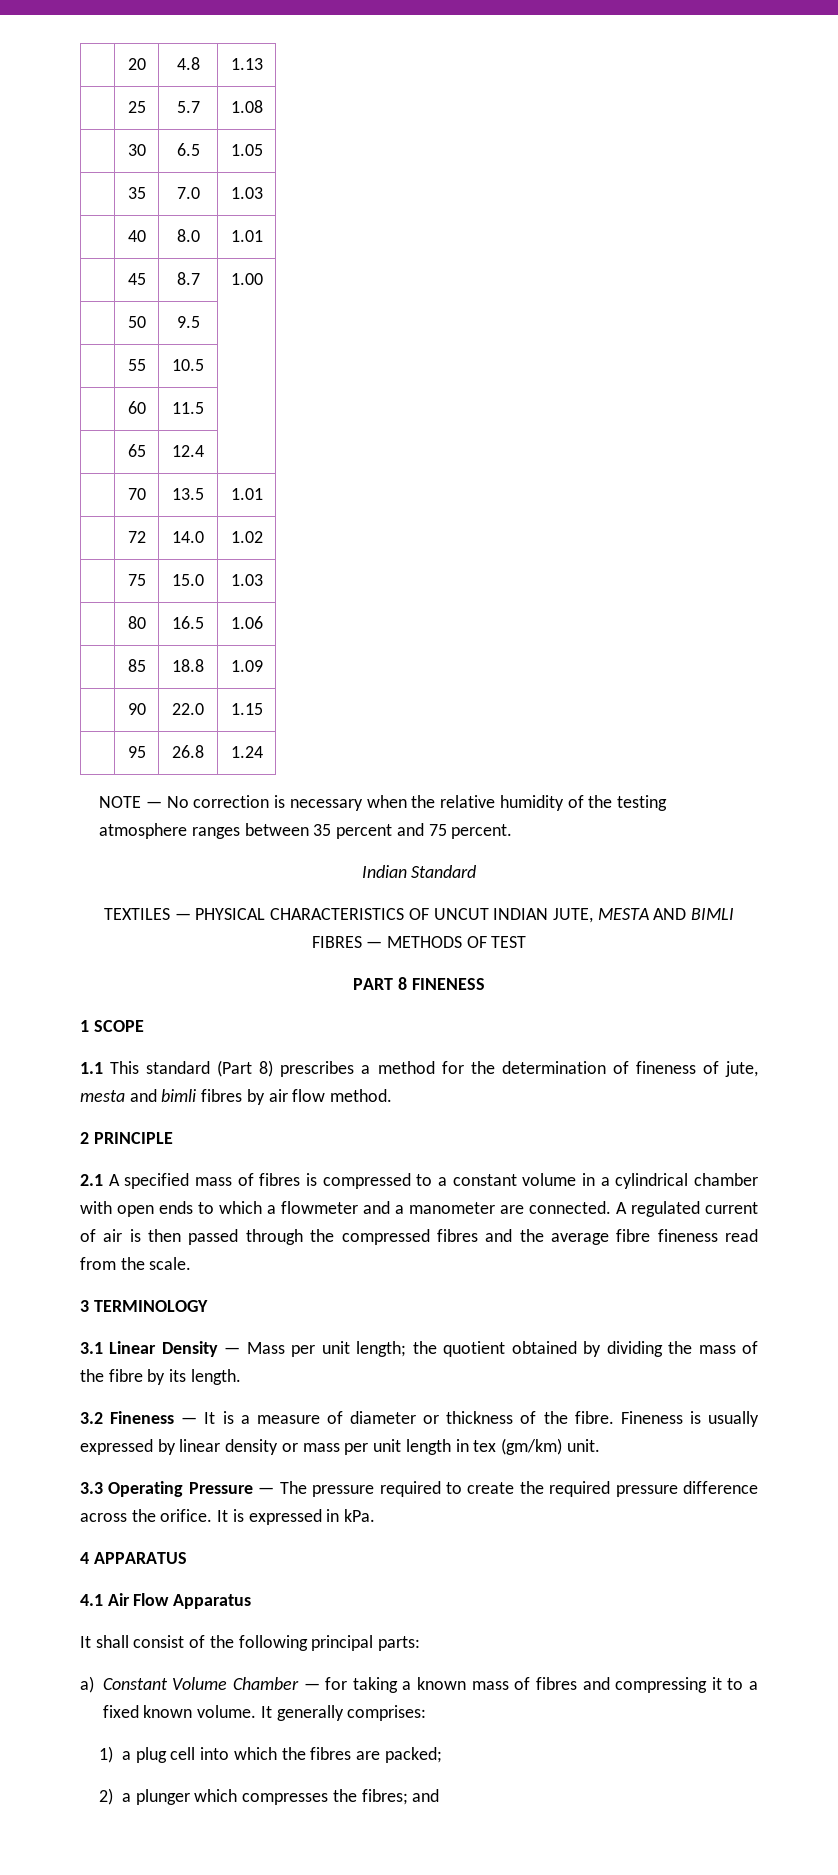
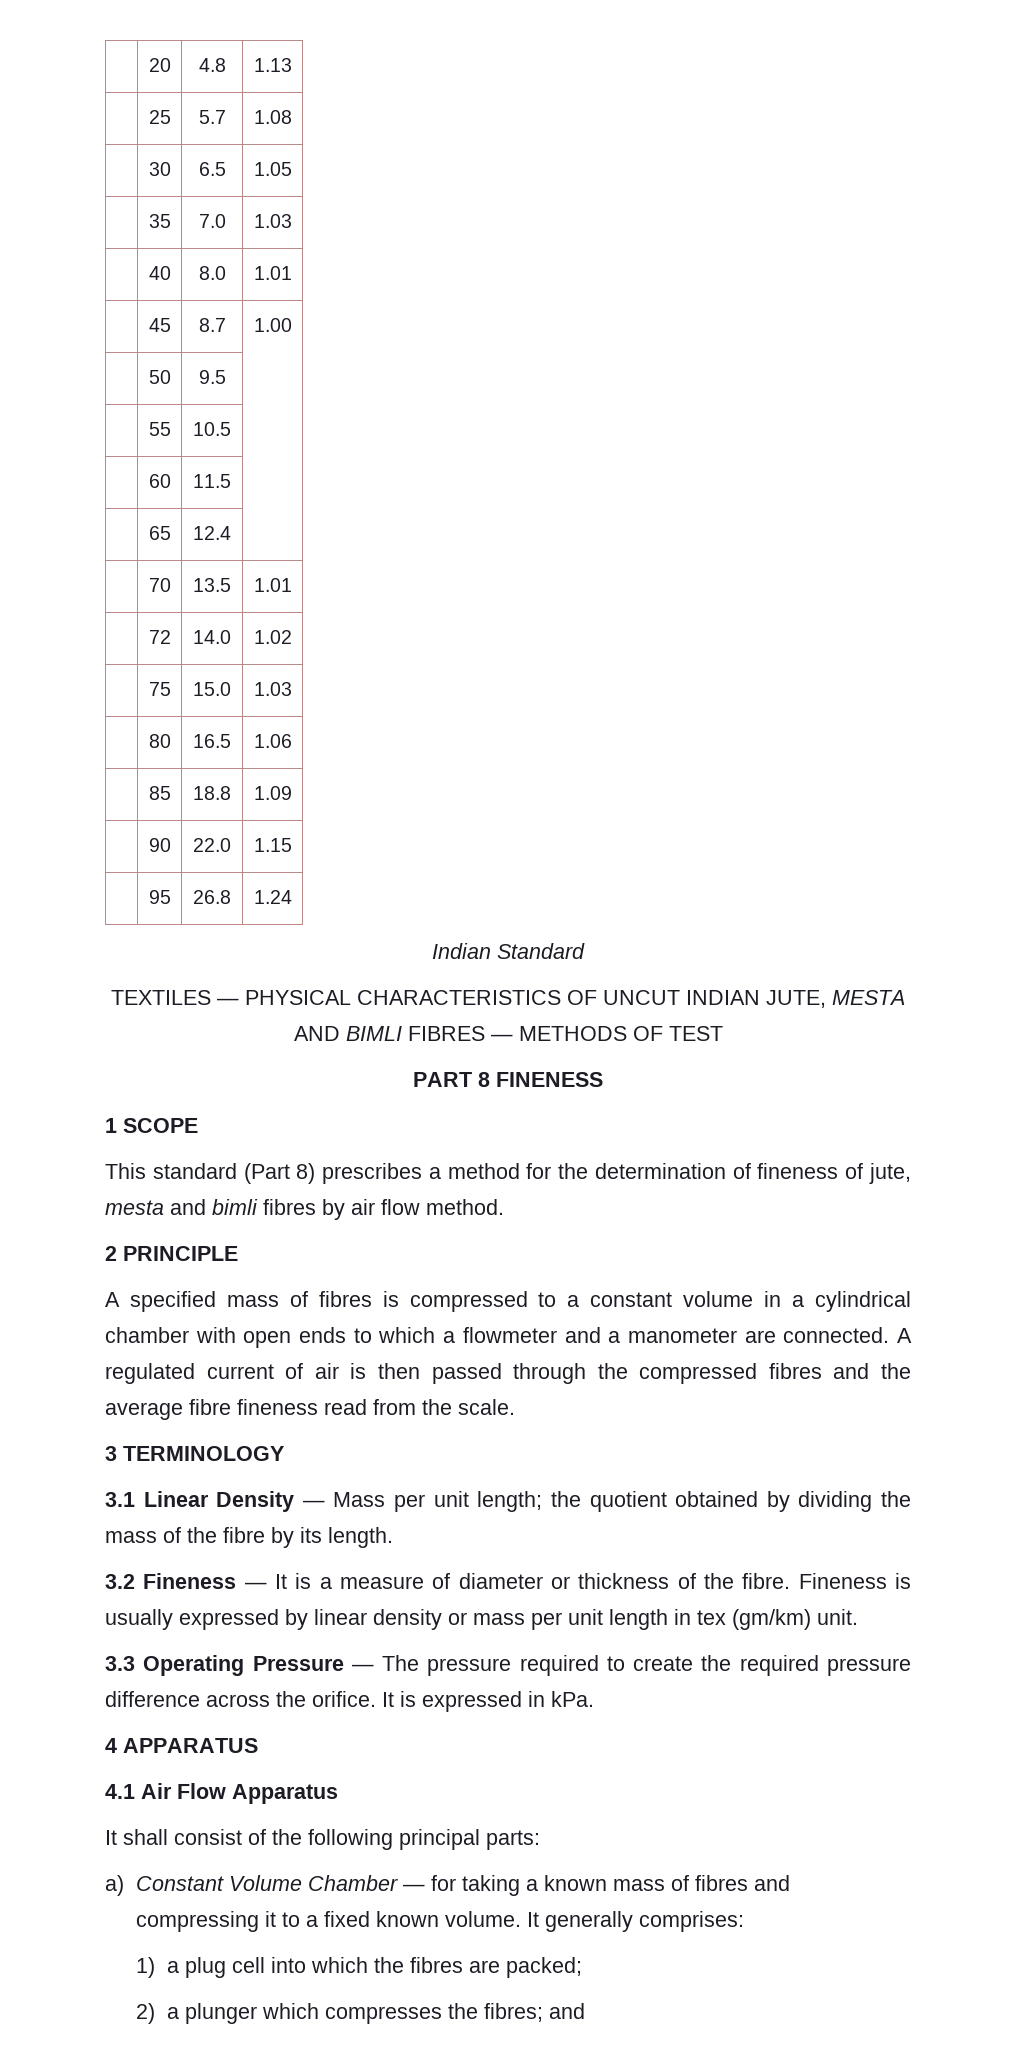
- NOTE — No correction is necessary when the relative humidity of the testing atmosphere ranges between 35 percent and 75 percent.
- 1.1 This standard (Part 8) prescribes a method for the determination of fineness of jute, mesta and bimli fibres by air flow method.
+ This standard (Part 8) prescribes a method for the determination of fineness of jute, mesta and bimli fibres by air flow method.
- 2.1 A specified mass of fibres is compressed to a constant volume in a cylindrical chamber with open ends to which a flowmeter and a manometer are connected.
+ A specified mass of fibres is compressed to a constant volume in a cylindrical chamber with open ends to which a flowmeter and a manometer are connected.

